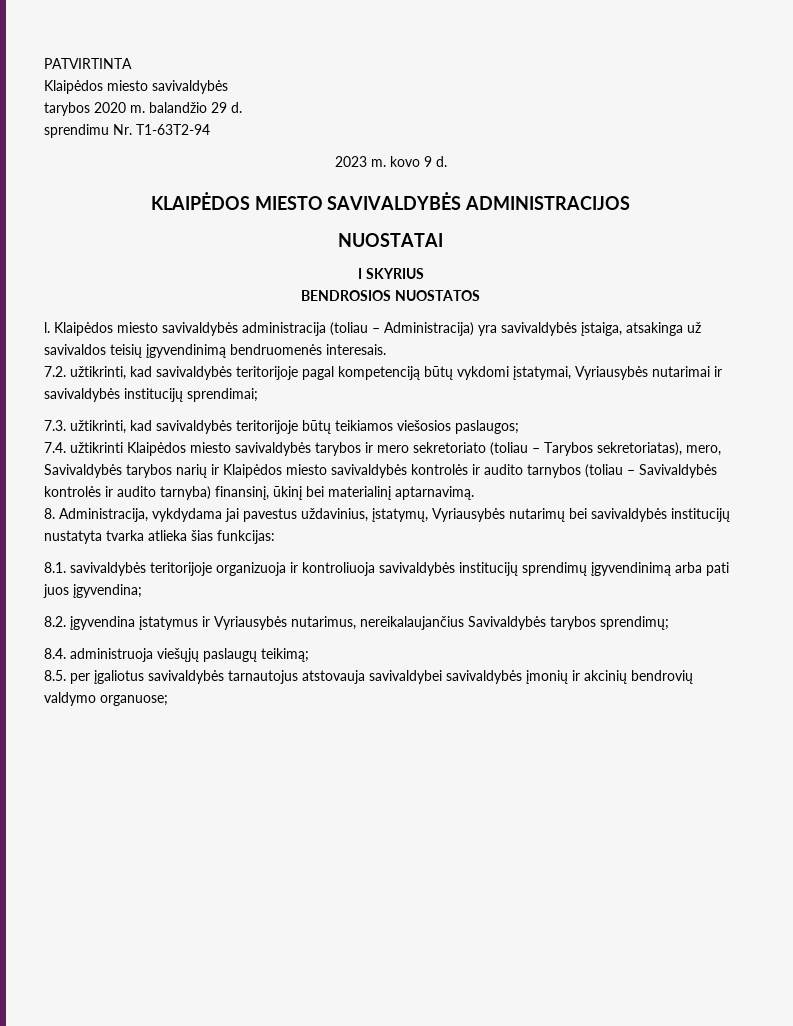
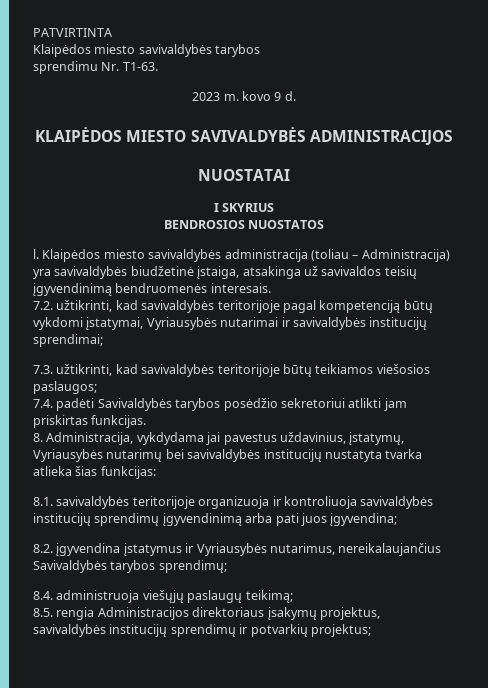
  PATVIRTINTA
- Klaipėdos miesto savivaldybės
- tarybos 2020 m. balandžio 29 d.
+ Klaipėdos miesto savivaldybės tarybos
- sprendimu Nr. T1-63T2-94
+ sprendimu Nr. T1-63.
- Klaipėdos miesto savivaldybės administracija (toliau – Administracija) yra savivaldybės įstaiga, atsakinga už savivaldos teisių įgyvendinimą bendruomenės interesais.
+ Klaipėdos miesto savivaldybės administracija (toliau – Administracija) yra savivaldybės biudžetinė įstaiga, atsakinga už savivaldos teisių įgyvendinimą bendruomenės interesais.
- 7.4. užtikrinti Klaipėdos miesto savivaldybės tarybos ir mero sekretoriato (toliau – Tarybos sekretoriatas), mero, Savivaldybės tarybos narių ir Klaipėdos miesto savivaldybės kontrolės ir audito tarnybos (toliau – Savivaldybės kontrolės ir audito tarnyba) finansinį, ūkinį bei materialinį aptarnavimą.
+ 7.4. padėti Savivaldybės tarybos posėdžio sekretoriui atlikti jam priskirtas funkcijas.
- 8.5. per įgaliotus savivaldybės tarnautojus atstovauja savivaldybei savivaldybės įmonių ir akcinių bendrovių valdymo organuose;
+ 8.5. rengia Administracijos direktoriaus įsakymų projektus, savivaldybės institucijų sprendimų ir potvarkių projektus;

